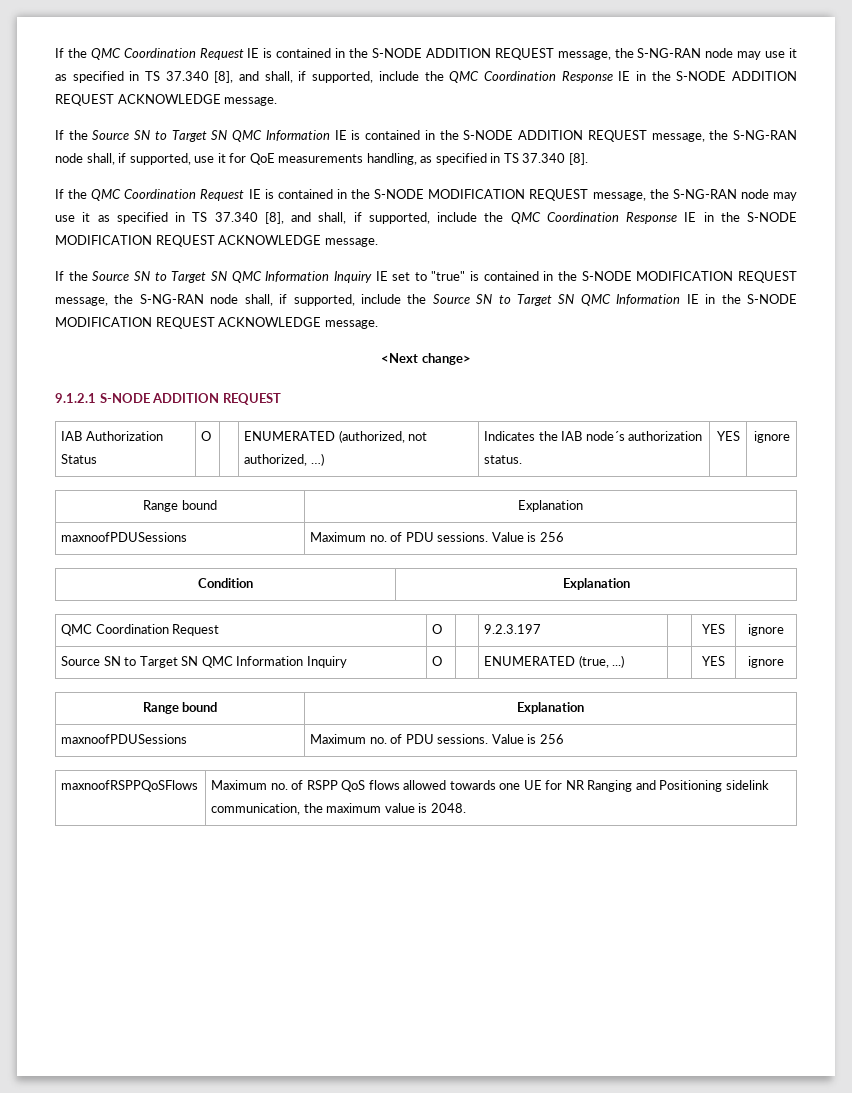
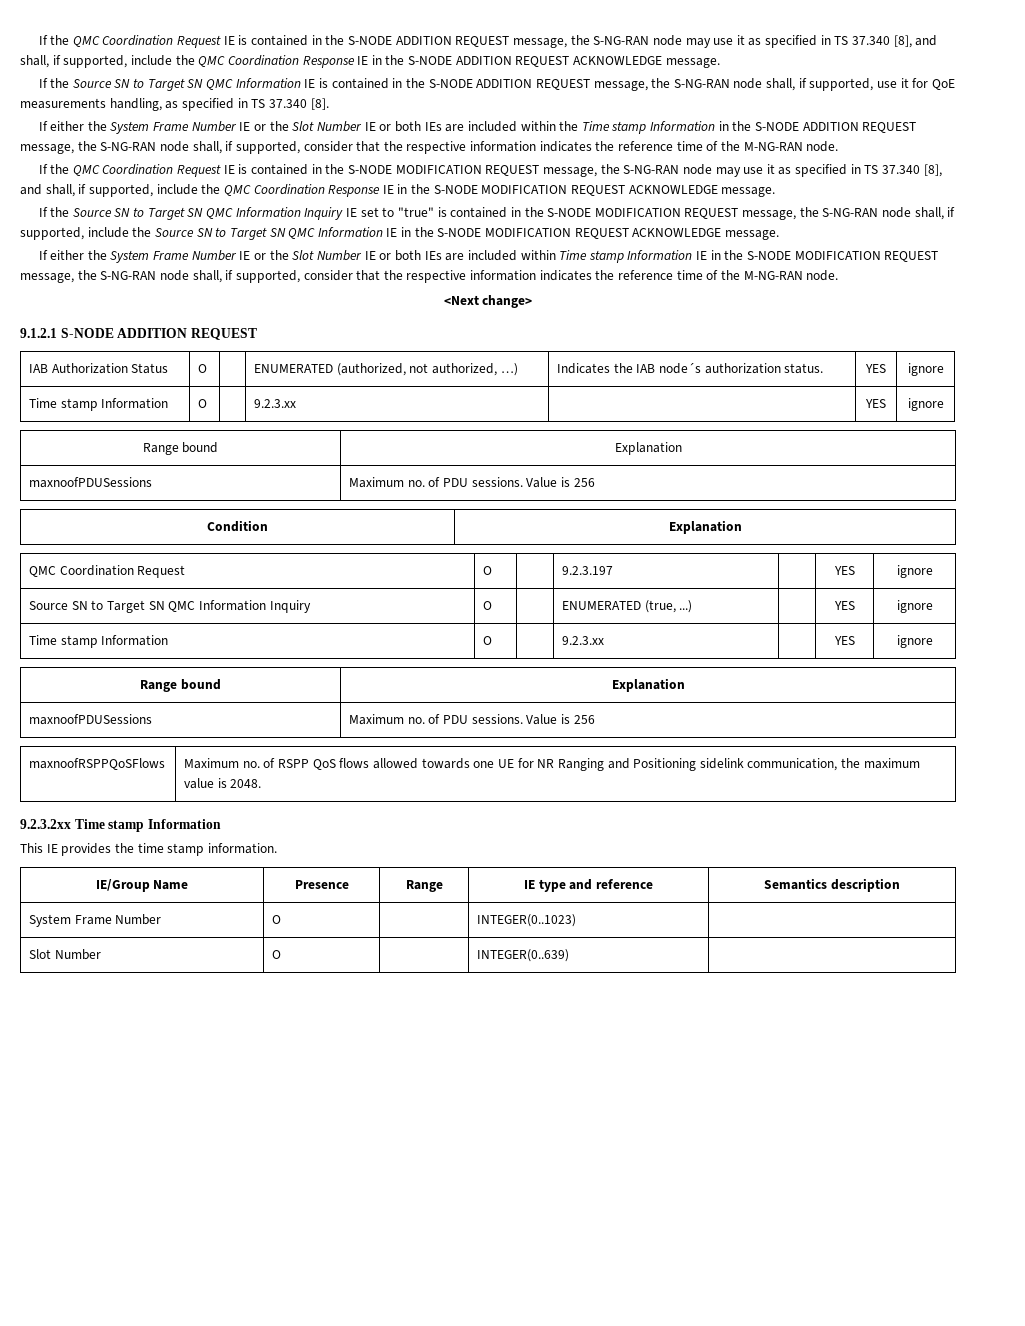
+ If either the System Frame Number IE or the Slot Number IE or both IEs are included within the Time stamp Information in the S-NODE ADDITION REQUEST message, the S-NG-RAN node shall, if supported, consider that the respective information indicates the reference time of the M-NG-RAN node.
+ If either the System Frame Number IE or the Slot Number IE or both IEs are included within Time stamp Information IE in the S-NODE MODIFICATION REQUEST message, the S-NG-RAN node shall, if supported, consider that the respective information indicates the reference time of the M-NG-RAN node.
  IAB Authorization Status | O | | ENUMERATED (authorized, not authorized, …) | Indicates the IAB node´s authorization status. | YES | ignore
+ Time stamp Information | O | | 9.2.3.xx | | YES | ignore
  Source SN to Target SN QMC Information Inquiry | O | | ENUMERATED (true, ...) | | YES | ignore
+ Time stamp Information | O | | 9.2.3.xx | | YES | ignore
+ 9.2.3.2xx Time stamp Information
+ This IE provides the time stamp information.
+ IE/Group Name | Presence | Range | IE type and reference | Semantics description
+ System Frame Number | O | | INTEGER(0..1023) |
+ Slot Number | O | | INTEGER(0..639) |

